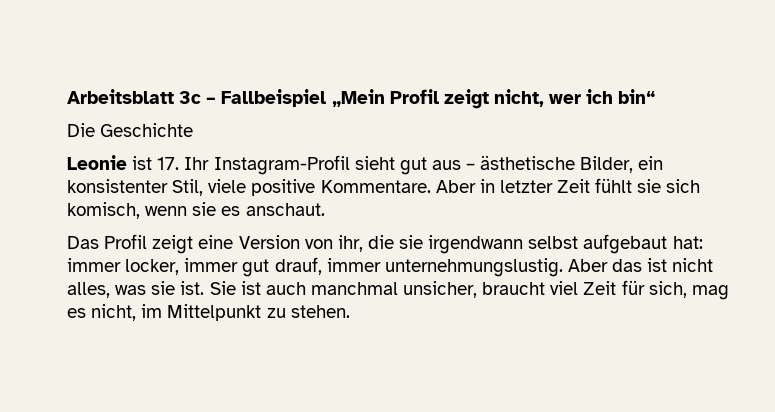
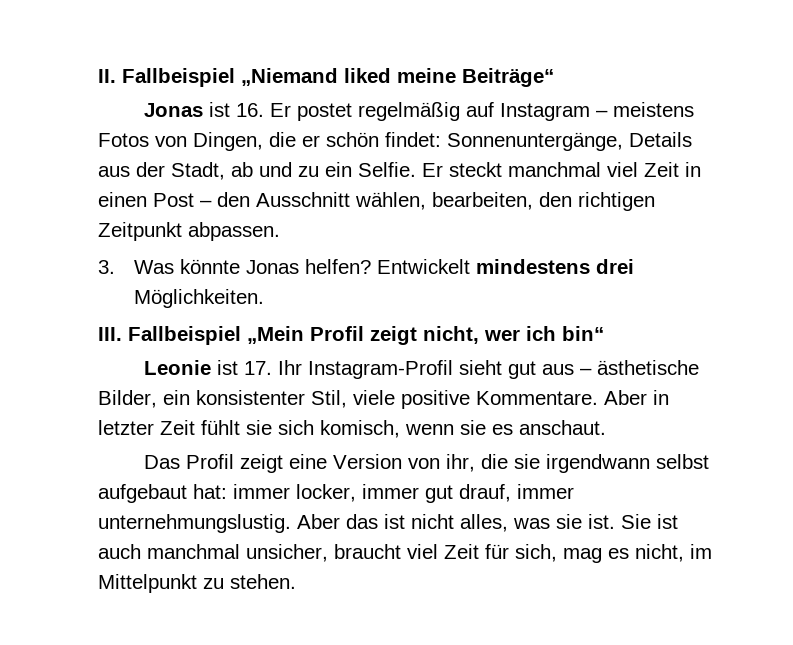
- Arbeitsblatt 3c – Fallbeispiel „Mein Profil zeigt nicht, wer ich bin“
+ II. Fallbeispiel „Niemand liked meine Beiträge“
+ Jonas ist 16. Er postet regelmäßig auf Instagram – meistens Fotos von Dingen, die er schön findet: Sonnenuntergänge, Details aus der Stadt, ab und zu ein Selfie. Er steckt manchmal viel Zeit in einen Post – den Ausschnitt wählen, bearbeiten, den richtigen Zeitpunkt abpassen.
+ 3. Was könnte Jonas helfen? Entwickelt mindestens drei Möglichkeiten.
+ III. Fallbeispiel „Mein Profil zeigt nicht, wer ich bin“
- Die Geschichte

